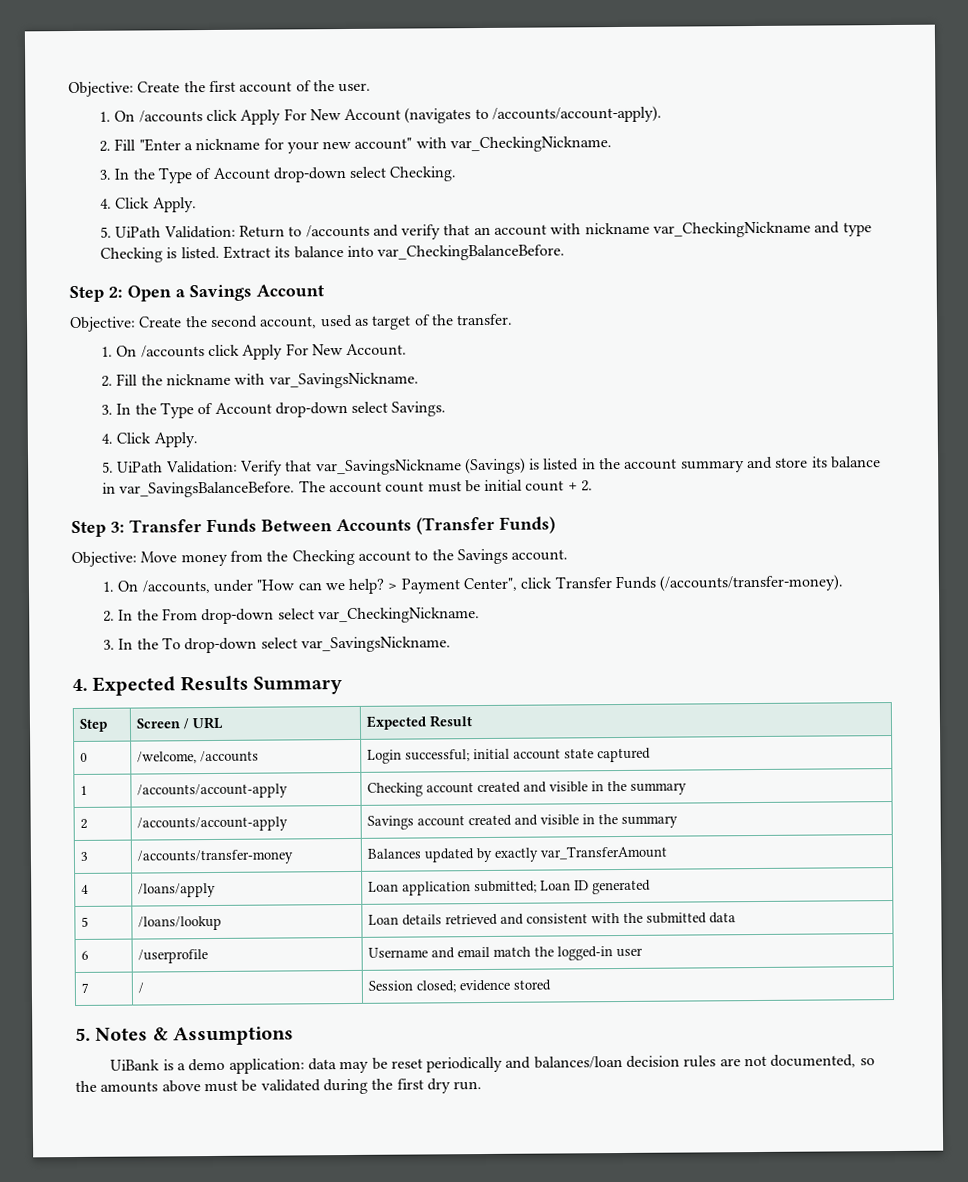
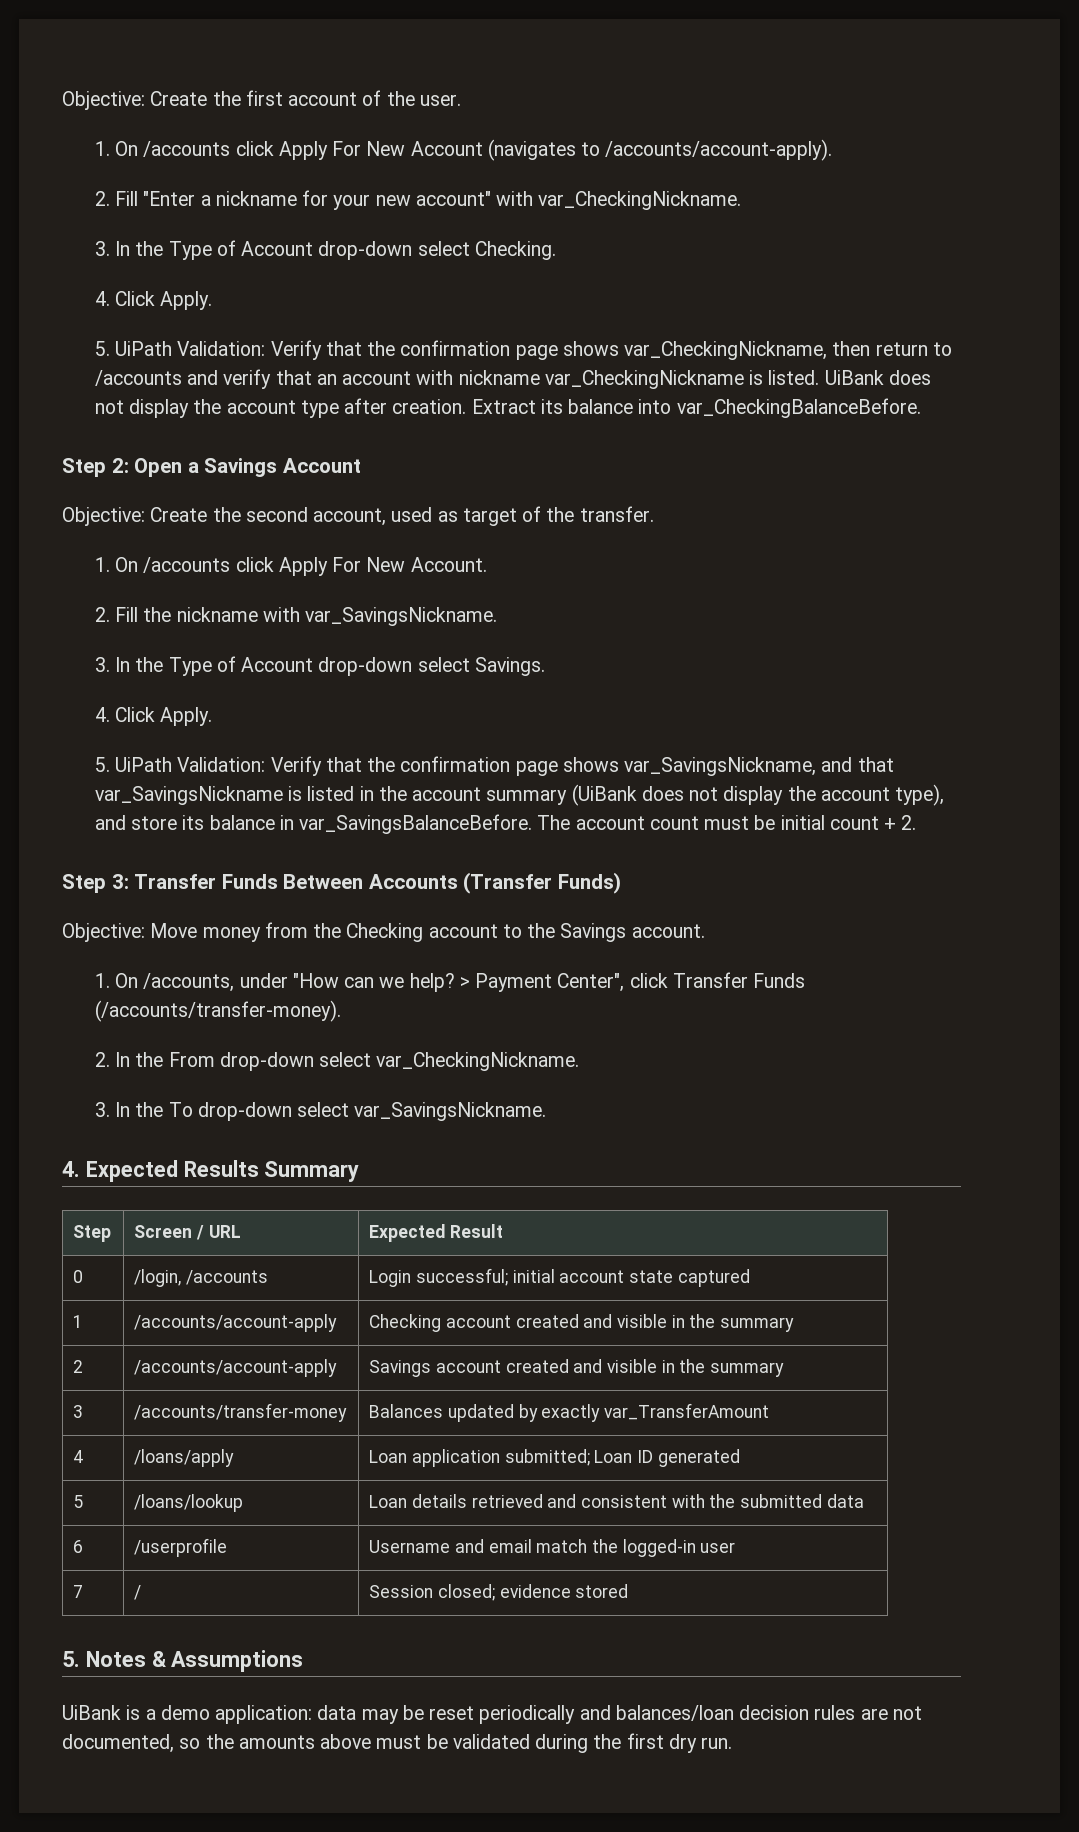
- 5. UiPath Validation: Return to /accounts and verify that an account with nickname var_CheckingNickname and type Checking is listed.
+ 5. UiPath Validation: Verify that the confirmation page shows var_CheckingNickname, then return to /accounts and verify that an account with nickname var_CheckingNickname is listed. UiBank does not display the account type after creation.
- 5. UiPath Validation: Verify that var_SavingsNickname (Savings) is listed in the account summary and store its balance in var_SavingsBalanceBefore.
+ 5. UiPath Validation: Verify that the confirmation page shows var_SavingsNickname, and that var_SavingsNickname is listed in the account summary (UiBank does not display the account type), and store its balance in var_SavingsBalanceBefore.
- 0 | /welcome, /accounts | Login successful; initial account state captured
+ 0 | /login, /accounts | Login successful; initial account state captured

